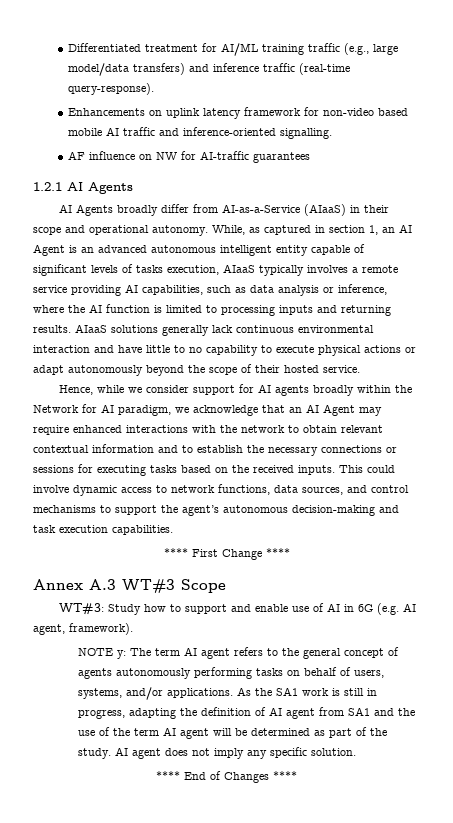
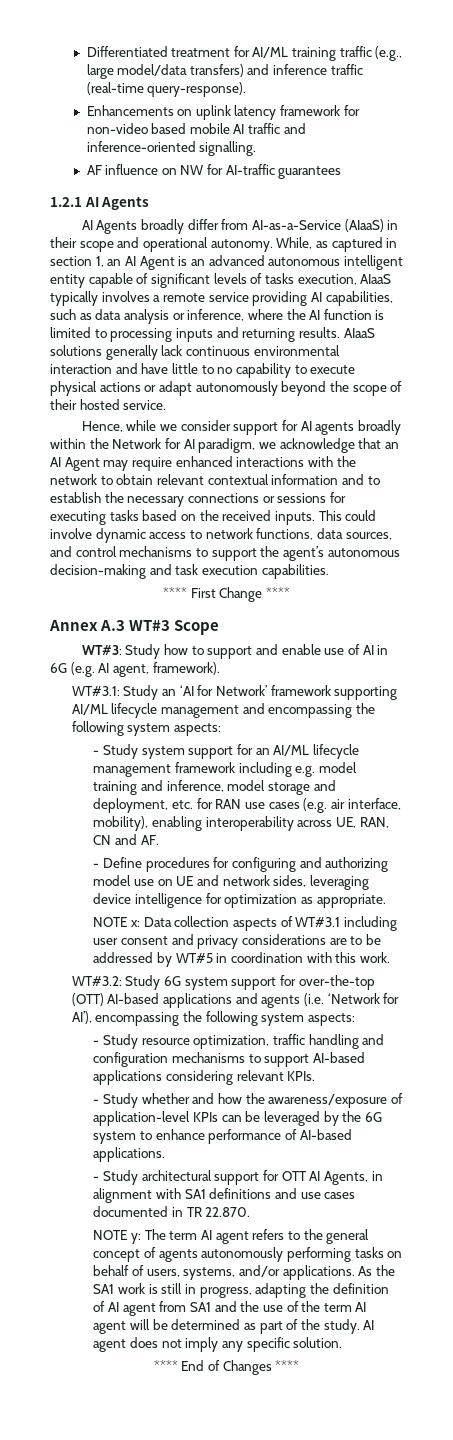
+ WT#3.1: Study an ‘AI for Network’ framework supporting AI/ML lifecycle management and encompassing the following system aspects:
+ - Study system support for an AI/ML lifecycle management framework including e.g. model training and inference, model storage and deployment, etc. for RAN use cases (e.g. air interface, mobility), enabling interoperability across UE, RAN, CN and AF.
+ - Define procedures for configuring and authorizing model use on UE and network sides, leveraging device intelligence for optimization as appropriate.
+ NOTE x: Data collection aspects of WT#3.1 including user consent and privacy considerations are to be addressed by WT#5 in coordination with this work.
+ WT#3.2: Study 6G system support for over-the-top (OTT) AI-based applications and agents (i.e. ‘Network for AI’), encompassing the following system aspects:
+ - Study resource optimization, traffic handling and configuration mechanisms to support AI-based applications considering relevant KPIs.
+ - Study whether and how the awareness/exposure of application-level KPIs can be leveraged by the 6G system to enhance performance of AI-based applications.
+ - Study architectural support for OTT AI Agents, in alignment with SA1 definitions and use cases documented in TR 22.870.

